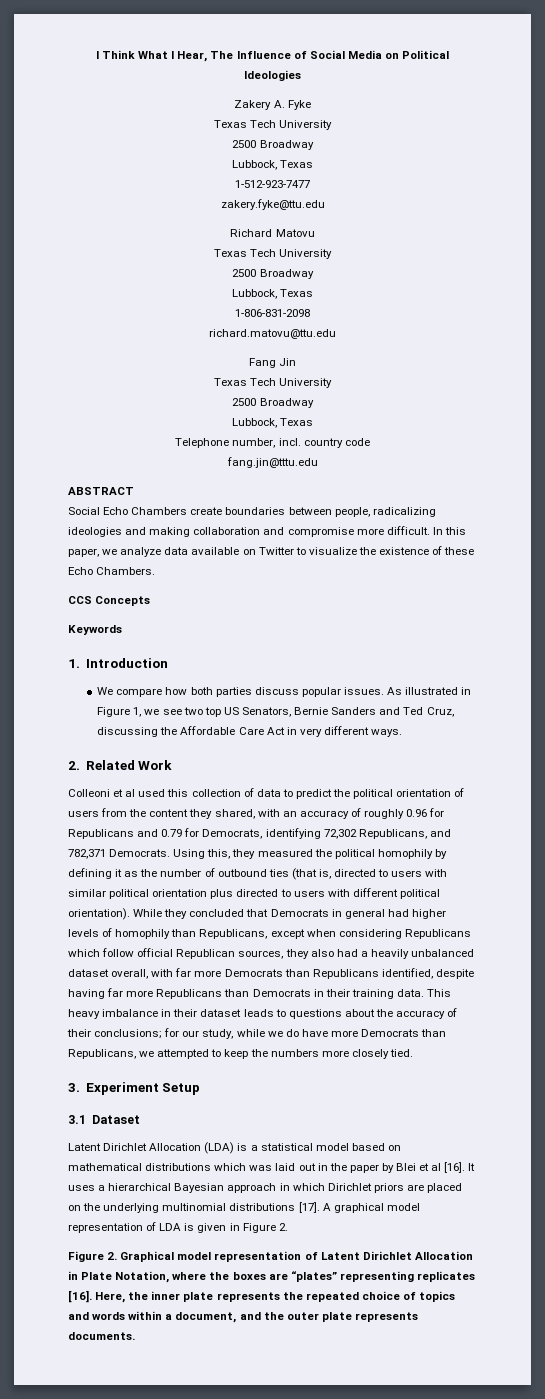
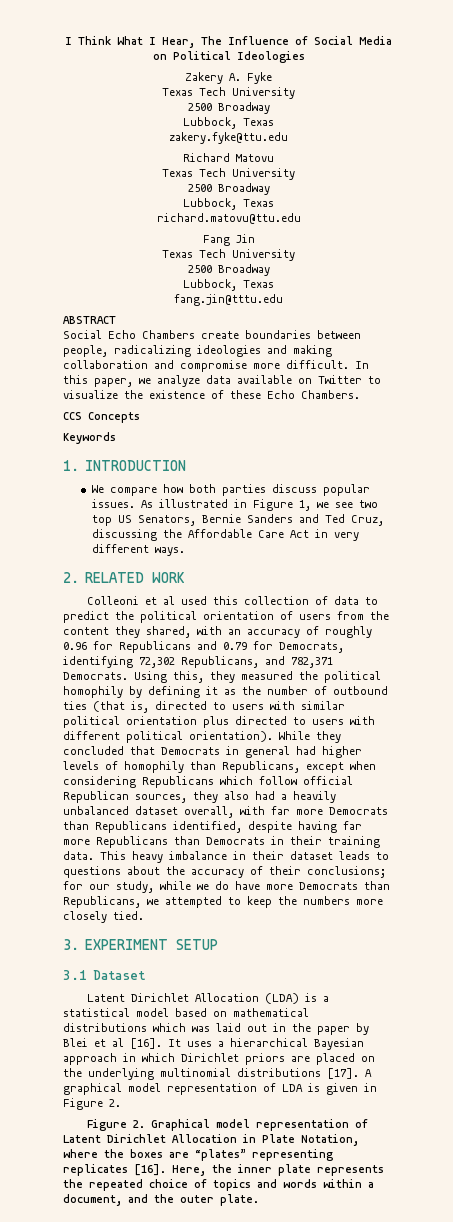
- 1-512-923-7477
- 1-806-831-2098
- Telephone number, incl. country code
- 1. Introduction
+ 1. INTRODUCTION
- 2. Related Work
+ 2. RELATED WORK
- 3. Experiment Setup
+ 3. EXPERIMENT SETUP
- Here, the inner plate represents the repeated choice of topics and words within a document, and the outer plate represents documents.
+ Here, the inner plate represents the repeated choice of topics and words within a document, and the outer plate.

